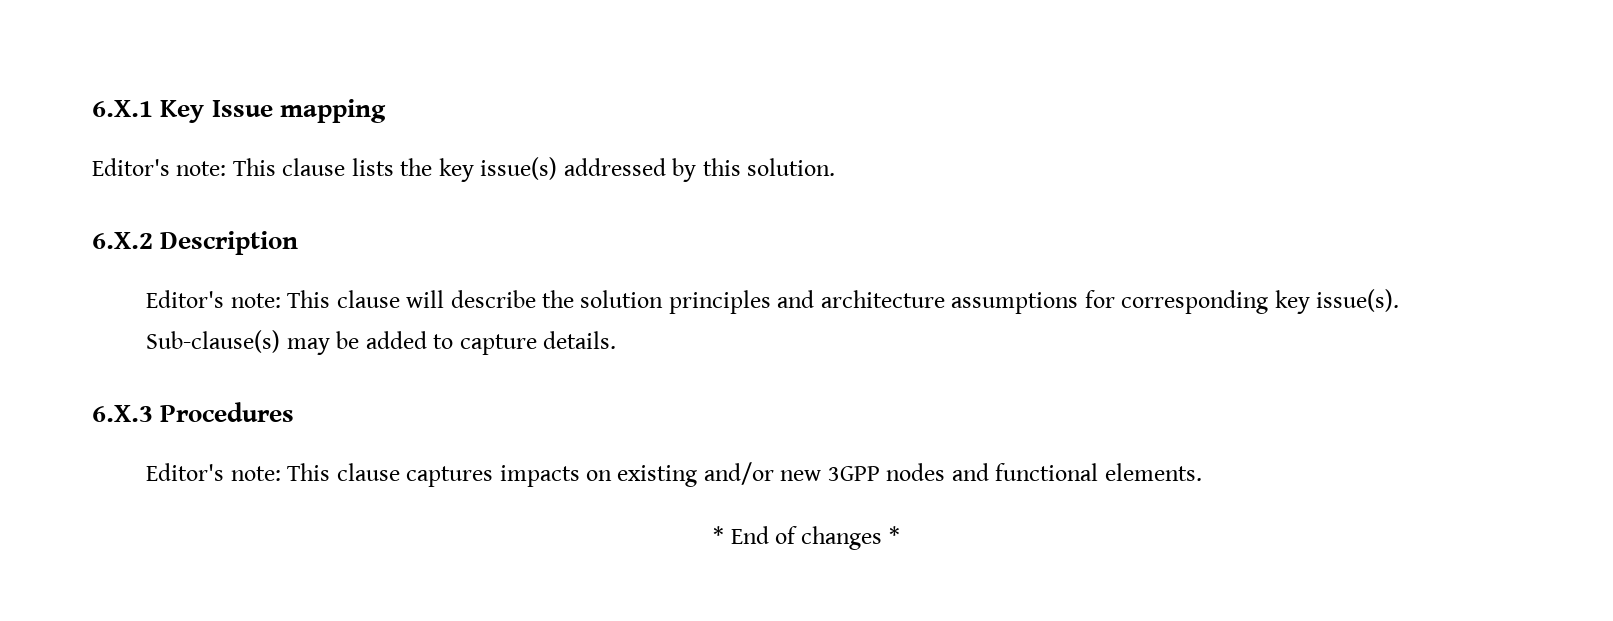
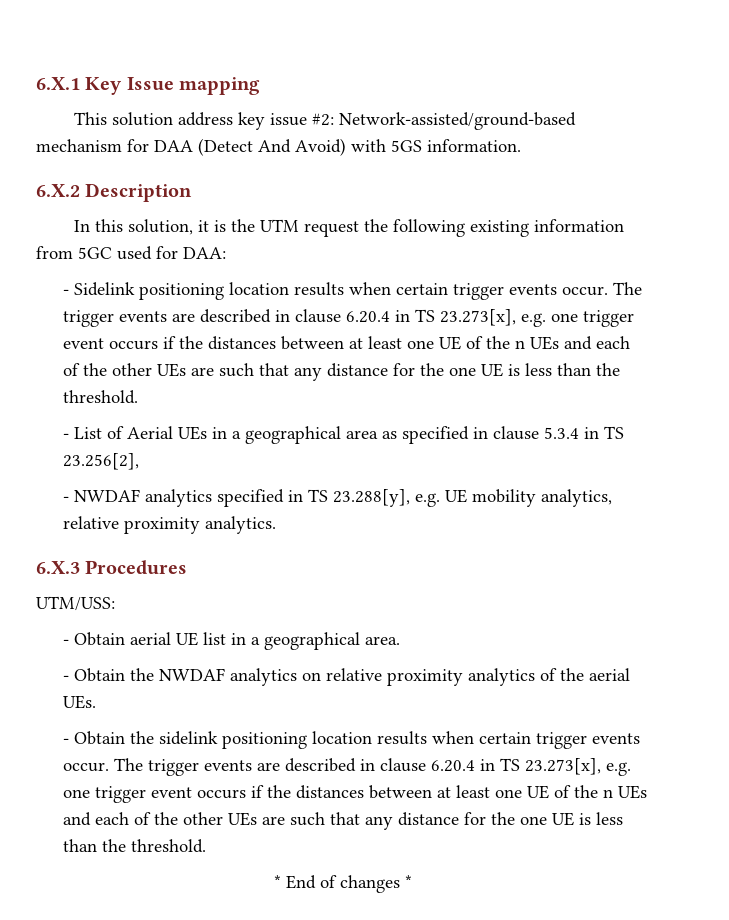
- Editor's note: This clause lists the key issue(s) addressed by this solution.
+ This solution address key issue #2: Network-assisted/ground-based mechanism for DAA (Detect And Avoid) with 5GS information.
  6.X.2 Description
- Editor's note: This clause will describe the solution principles and architecture assumptions for corresponding key issue(s). Sub-clause(s) may be added to capture details.
+ In this solution, it is the UTM request the following existing information from 5GC used for DAA:
+ - Sidelink positioning location results when certain trigger events occur. The trigger events are described in clause 6.20.4 in TS 23.273[x], e.g. one trigger event occurs if the distances between at least one UE of the n UEs and each of the other UEs are such that any distance for the one UE is less than the threshold.
+ - List of Aerial UEs in a geographical area as specified in clause 5.3.4 in TS 23.256[2],
+ - NWDAF analytics specified in TS 23.288[y], e.g. UE mobility analytics, relative proximity analytics.
  6.X.3 Procedures
- Editor's note: This clause captures impacts on existing and/or new 3GPP nodes and functional elements.
+ UTM/USS:
+ - Obtain aerial UE list in a geographical area.
+ - Obtain the NWDAF analytics on relative proximity analytics of the aerial UEs.
+ - Obtain the sidelink positioning location results when certain trigger events occur. The trigger events are described in clause 6.20.4 in TS 23.273[x], e.g. one trigger event occurs if the distances between at least one UE of the n UEs and each of the other UEs are such that any distance for the one UE is less than the threshold.

